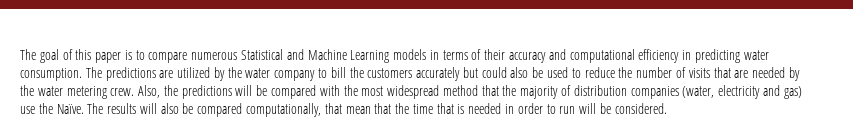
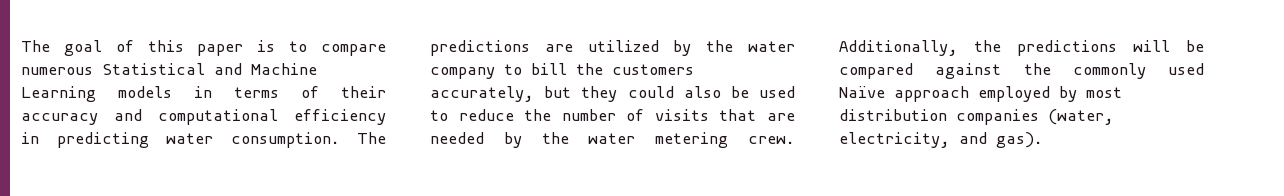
- The predictions are utilized by the water company to bill the customers accurately but could also be used to reduce the number of visits that are needed by the water metering crew.
+ The predictions are utilized by the water company to bill the customers accurately, but they could also be used to reduce the number of visits that are needed by the water metering crew.
- Also, the predictions will be compared with the most widespread method that the majority of distribution companies (water, electricity and gas) use the Naïve. The results will also be compared computationally, that mean that the time that is needed in order to run will be considered.
+ Additionally, the predictions will be compared against the commonly used Naïve approach employed by most distribution companies (water, electricity, and gas).

